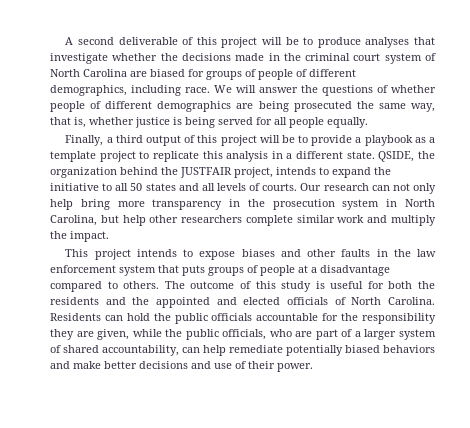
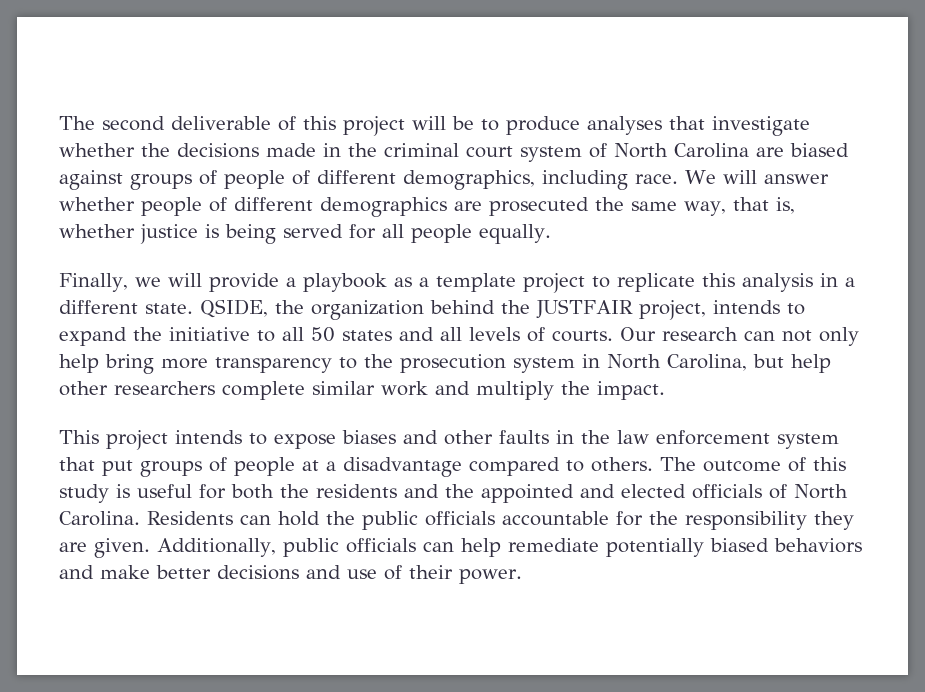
- A second deliverable of this project will be to produce analyses that investigate whether the decisions made in the criminal court system of North Carolina are biased for groups of people of different demographics, including race.
+ The second deliverable of this project will be to produce analyses that investigate whether the decisions made in the criminal court system of North Carolina are biased against groups of people of different demographics, including race.
- We will answer the questions of whether people of different demographics are being prosecuted the same way, that is, whether justice is being served for all people equally.
+ We will answer whether people of different demographics are prosecuted the same way, that is, whether justice is being served for all people equally.
- Finally, a third output of this project will be to provide a playbook as a template project to replicate this analysis in a different state.
+ Finally, we will provide a playbook as a template project to replicate this analysis in a different state.
- Our research can not only help bring more transparency in the prosecution system in North Carolina, but help other researchers complete similar work and multiply the impact.
+ Our research can not only help bring more transparency to the prosecution system in North Carolina, but help other researchers complete similar work and multiply the impact.
- This project intends to expose biases and other faults in the law enforcement system that puts groups of people at a disadvantage compared to others.
+ This project intends to expose biases and other faults in the law enforcement system that put groups of people at a disadvantage compared to others.
- Residents can hold the public officials accountable for the responsibility they are given, while the public officials, who are part of a larger system of shared accountability, can help remediate potentially biased behaviors and make better decisions and use of their power.
+ Residents can hold the public officials accountable for the responsibility they are given. Additionally, public officials can help remediate potentially biased behaviors and make better decisions and use of their power.

